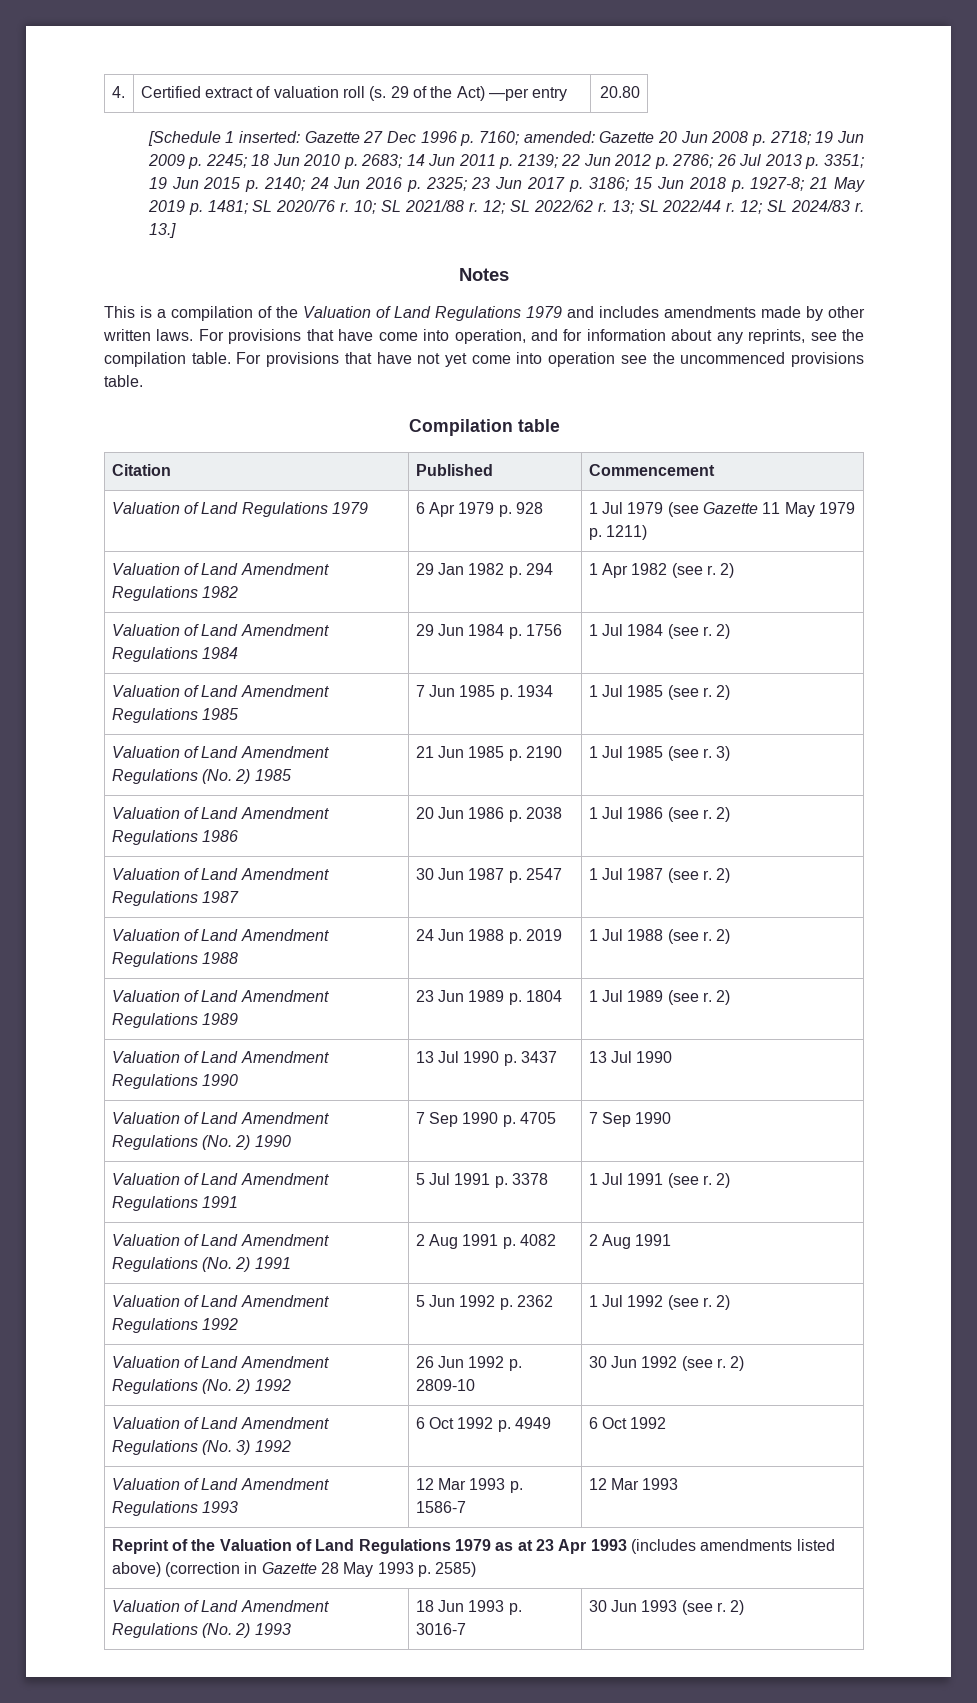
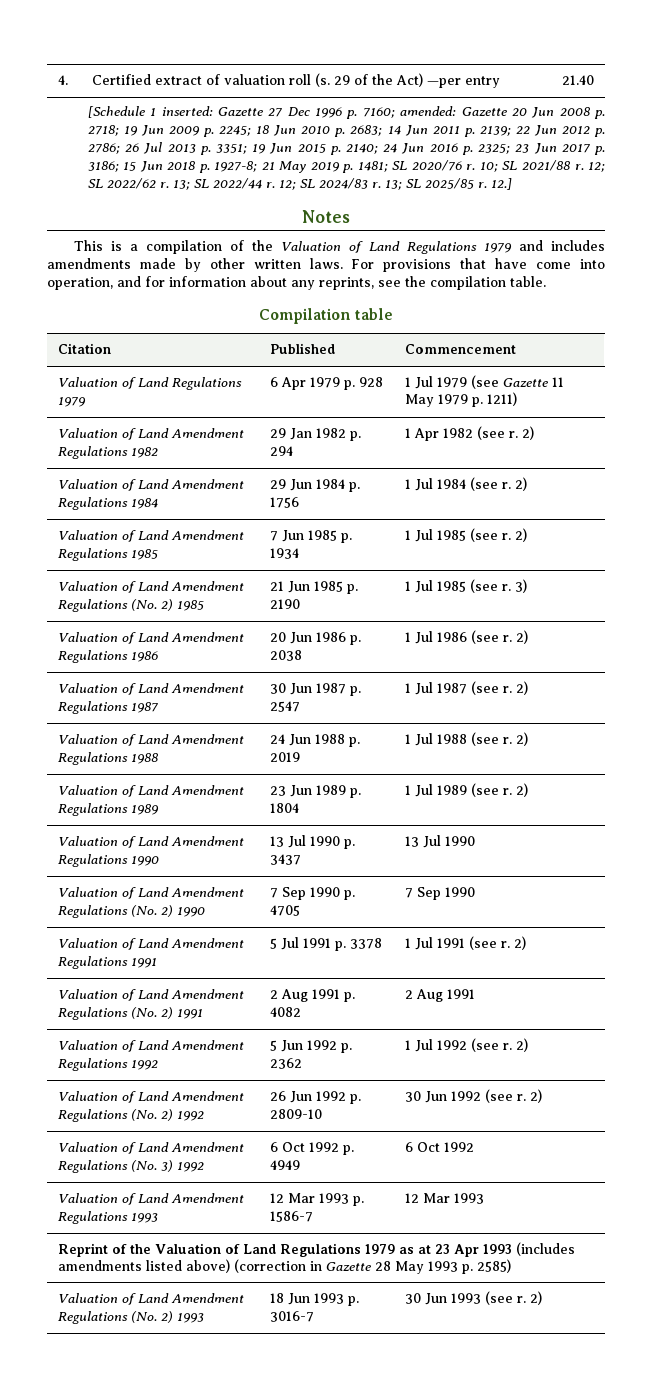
- 4. | Certified extract of valuation roll (s. 29 of the Act) —per entry | 20.80
+ 4. | Certified extract of valuation roll (s. 29 of the Act) —per entry | 21.40
- 13.]
+ 13; SL 2025/85 r. 12.]
- For provisions that have not yet come into operation see the uncommenced provisions table.

